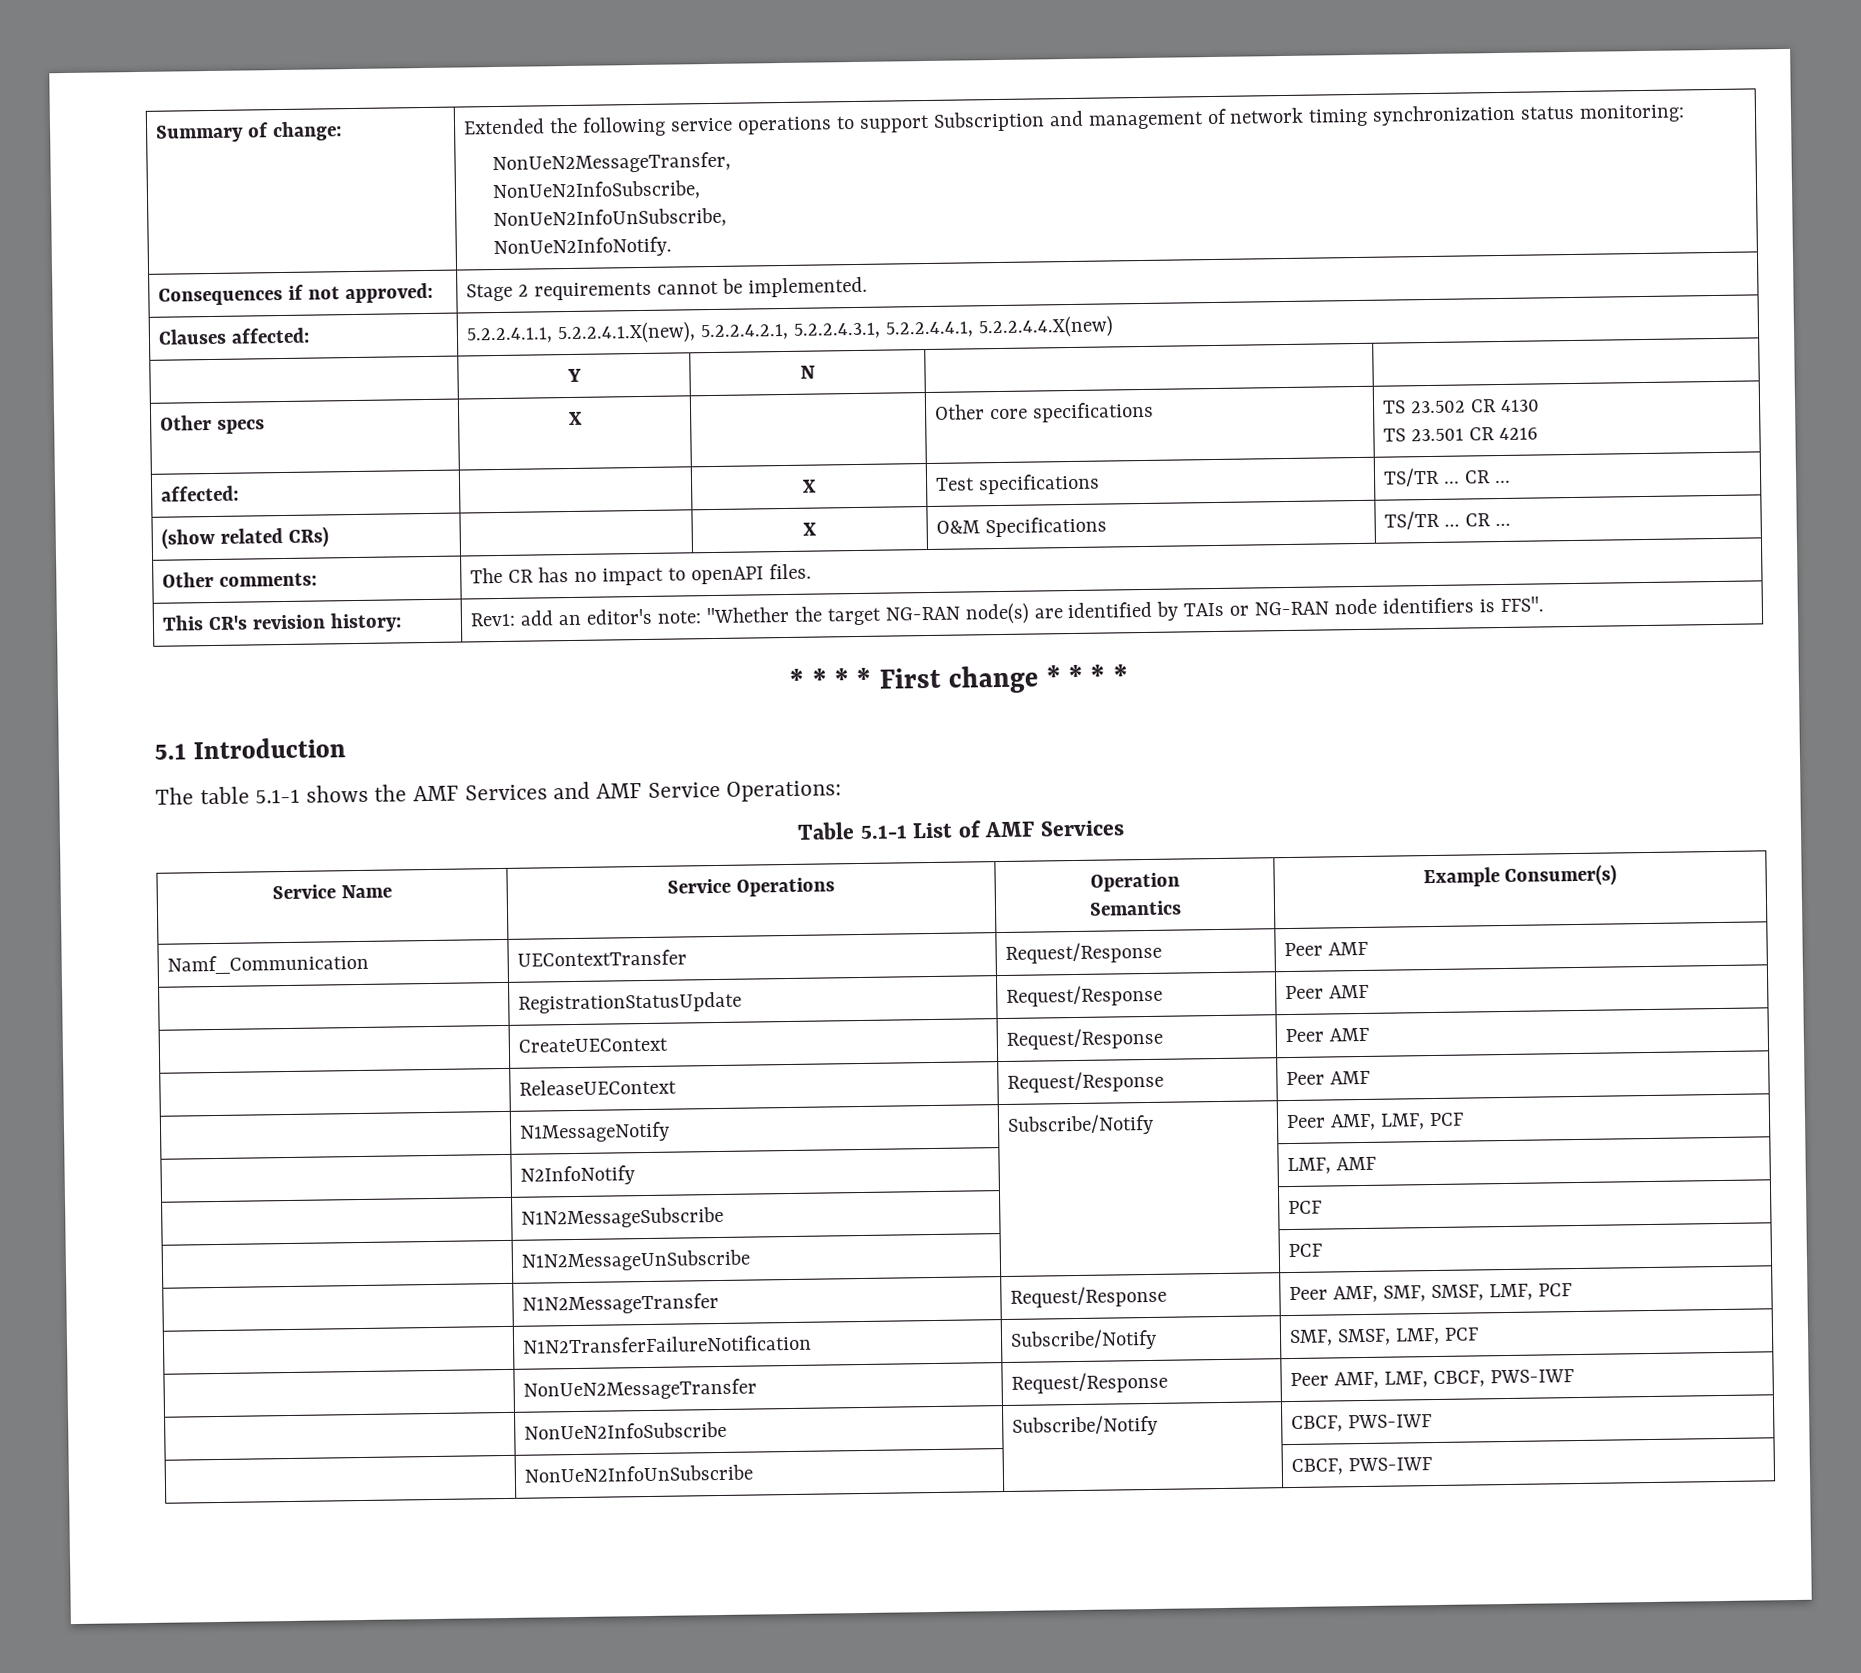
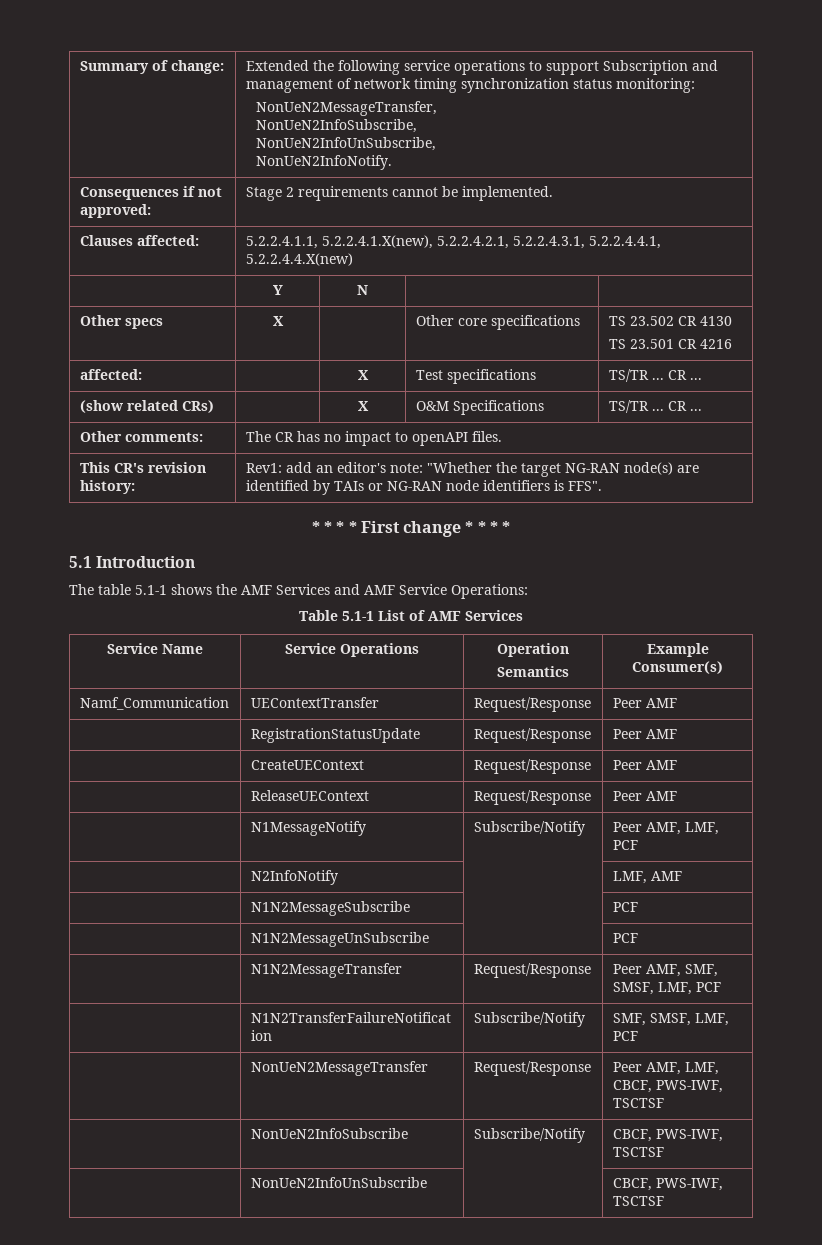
- | NonUeN2MessageTransfer | Request/Response | Peer AMF, LMF, CBCF, PWS-IWF
+ | NonUeN2MessageTransfer | Request/Response | Peer AMF, LMF, CBCF, PWS-IWF, TSCTSF
- | NonUeN2InfoSubscribe | Subscribe/Notify | CBCF, PWS-IWF
+ | NonUeN2InfoSubscribe | Subscribe/Notify | CBCF, PWS-IWF, TSCTSF
- | NonUeN2InfoUnSubscribe | | CBCF, PWS-IWF
+ | NonUeN2InfoUnSubscribe | | CBCF, PWS-IWF, TSCTSF

